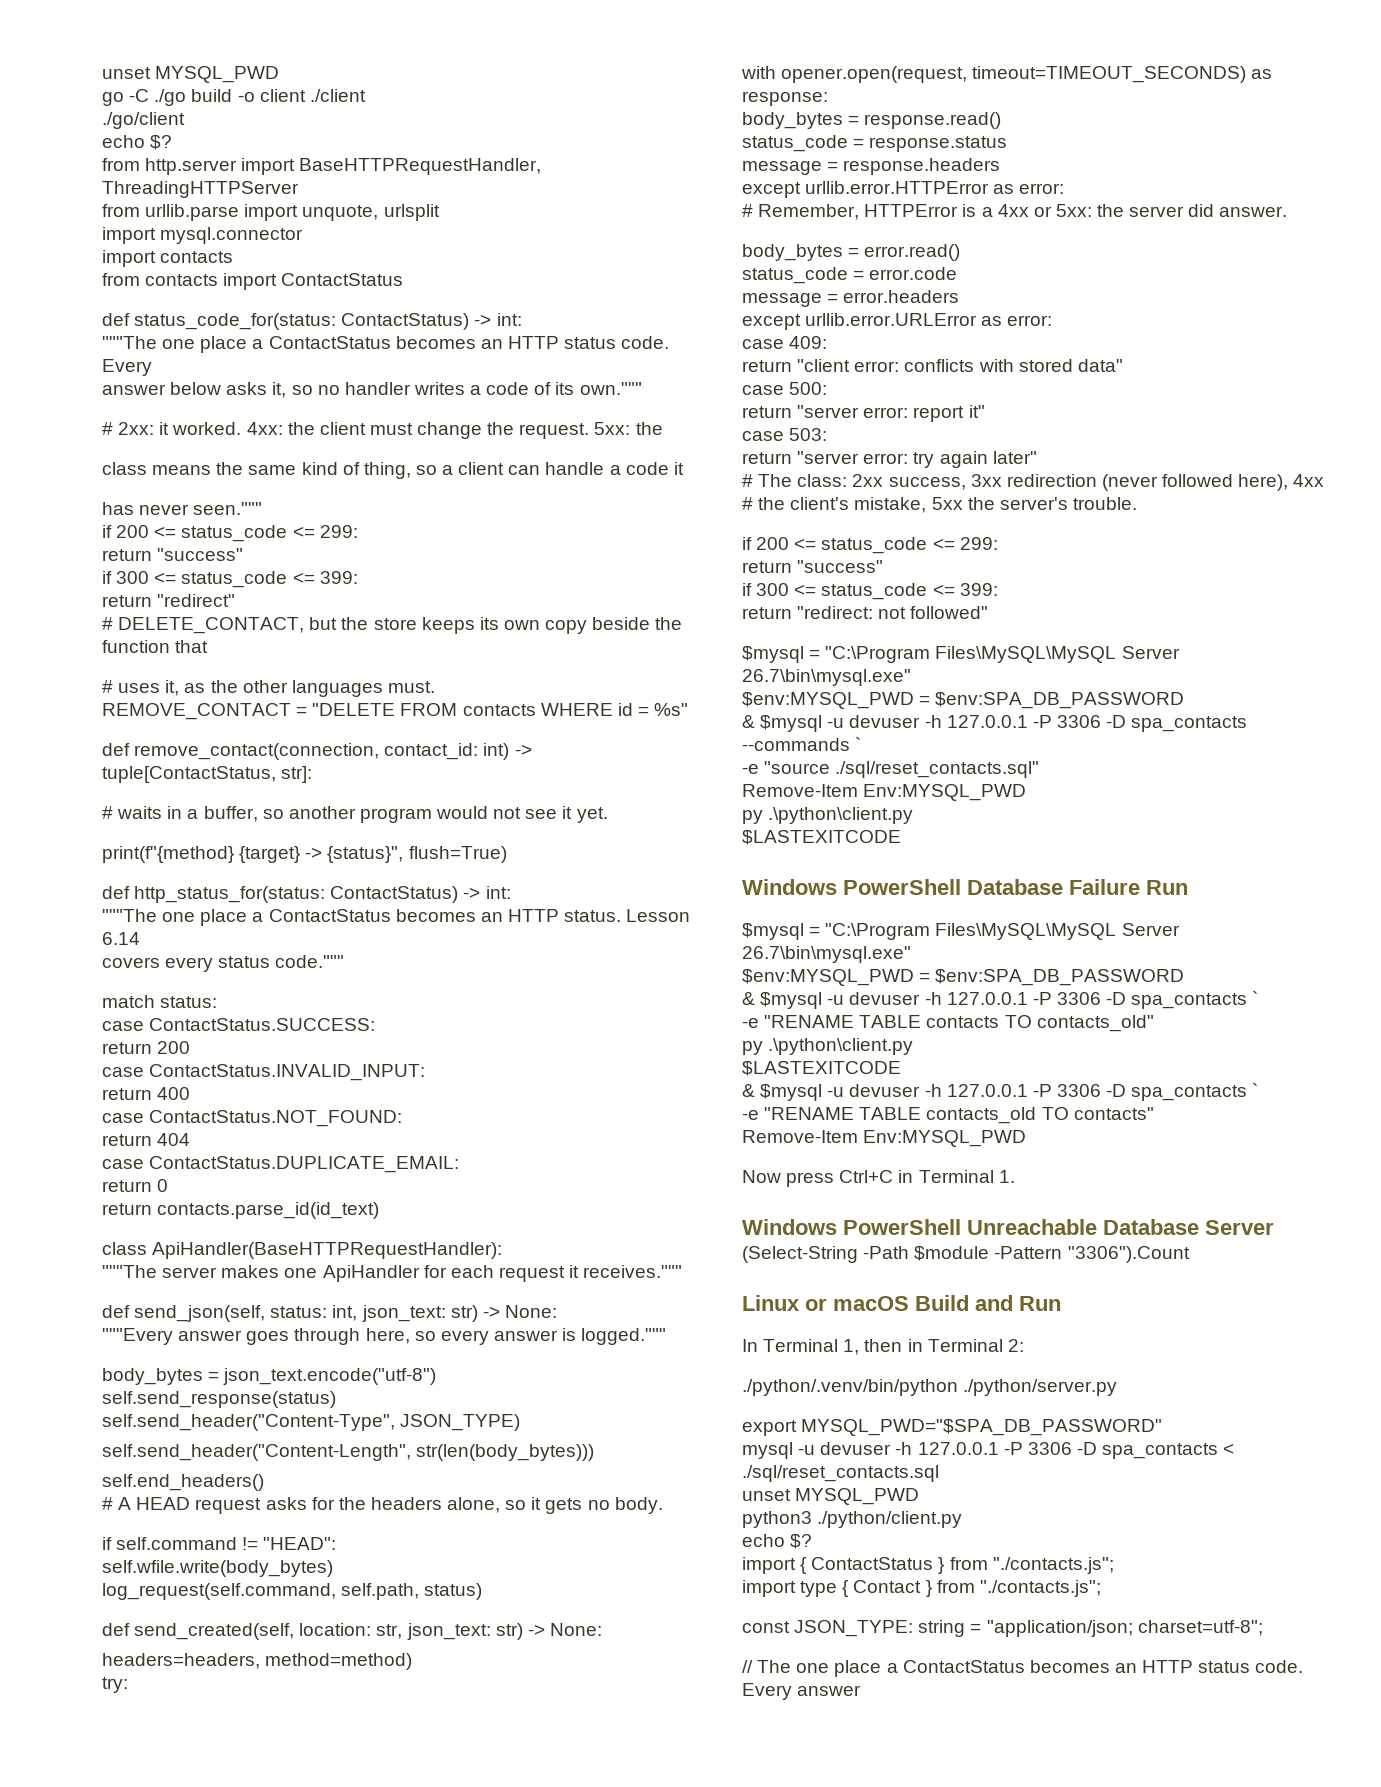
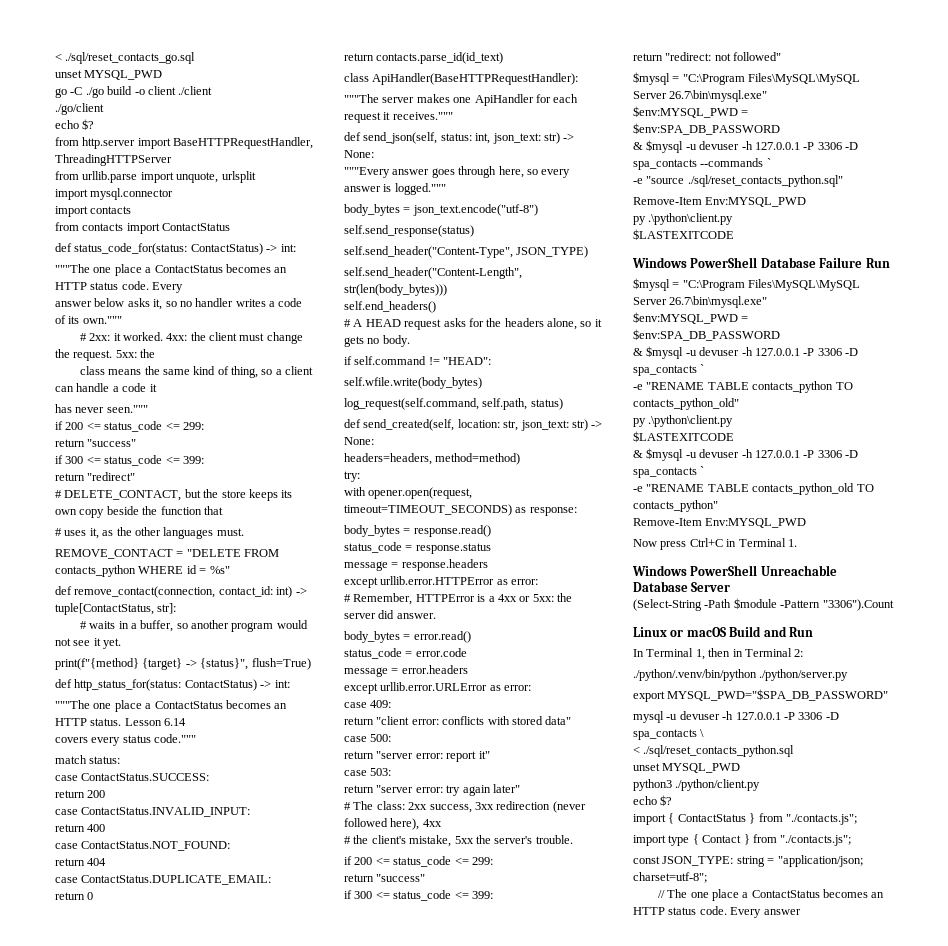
+ < ./sql/reset_contacts_go.sql
- REMOVE_CONTACT = "DELETE FROM contacts WHERE id = %s"
+ REMOVE_CONTACT = "DELETE FROM contacts_python WHERE id = %s"
- -e "source ./sql/reset_contacts.sql"
+ -e "source ./sql/reset_contacts_python.sql"
- -e "RENAME TABLE contacts TO contacts_old"
+ -e "RENAME TABLE contacts_python TO contacts_python_old"
- -e "RENAME TABLE contacts_old TO contacts"
+ -e "RENAME TABLE contacts_python_old TO contacts_python"
- mysql -u devuser -h 127.0.0.1 -P 3306 -D spa_contacts < ./sql/reset_contacts.sql
+ mysql -u devuser -h 127.0.0.1 -P 3306 -D spa_contacts \
+ < ./sql/reset_contacts_python.sql

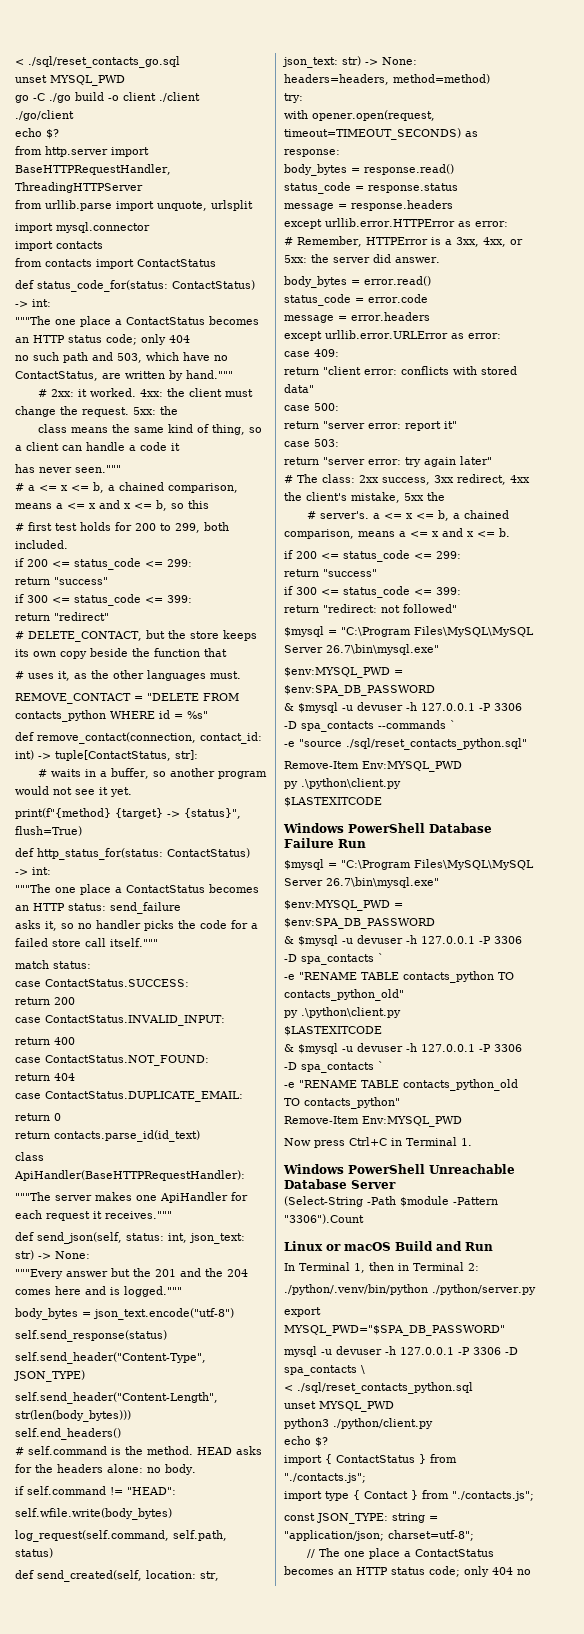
- """The one place a ContactStatus becomes an HTTP status code. Every
- answer below asks it, so no handler writes a code of its own."""
+ """The one place a ContactStatus becomes an HTTP status code; only 404
+ no such path and 503, which have no ContactStatus, are written by hand."""
+ # a <= x <= b, a chained comparison, means a <= x and x <= b, so this
+ # first test holds for 200 to 299, both included.
- """The one place a ContactStatus becomes an HTTP status. Lesson 6.14
- covers every status code."""
+ """The one place a ContactStatus becomes an HTTP status: send_failure
+ asks it, so no handler picks the code for a failed store call itself."""
- """Every answer goes through here, so every answer is logged."""
+ """Every answer but the 201 and the 204 comes here and is logged."""
- # A HEAD request asks for the headers alone, so it gets no body.
+ # self.command is the method. HEAD asks for the headers alone: no body.
- # Remember, HTTPError is a 4xx or 5xx: the server did answer.
+ # Remember, HTTPError is a 3xx, 4xx, or 5xx: the server did answer.
- # The class: 2xx success, 3xx redirection (never followed here), 4xx
- # the client's mistake, 5xx the server's trouble.
+ # The class: 2xx success, 3xx redirect, 4xx the client's mistake, 5xx the
+ # server's. a <= x <= b, a chained comparison, means a <= x and x <= b.
- // The one place a ContactStatus becomes an HTTP status code. Every answer
+ // The one place a ContactStatus becomes an HTTP status code; only 404 no

